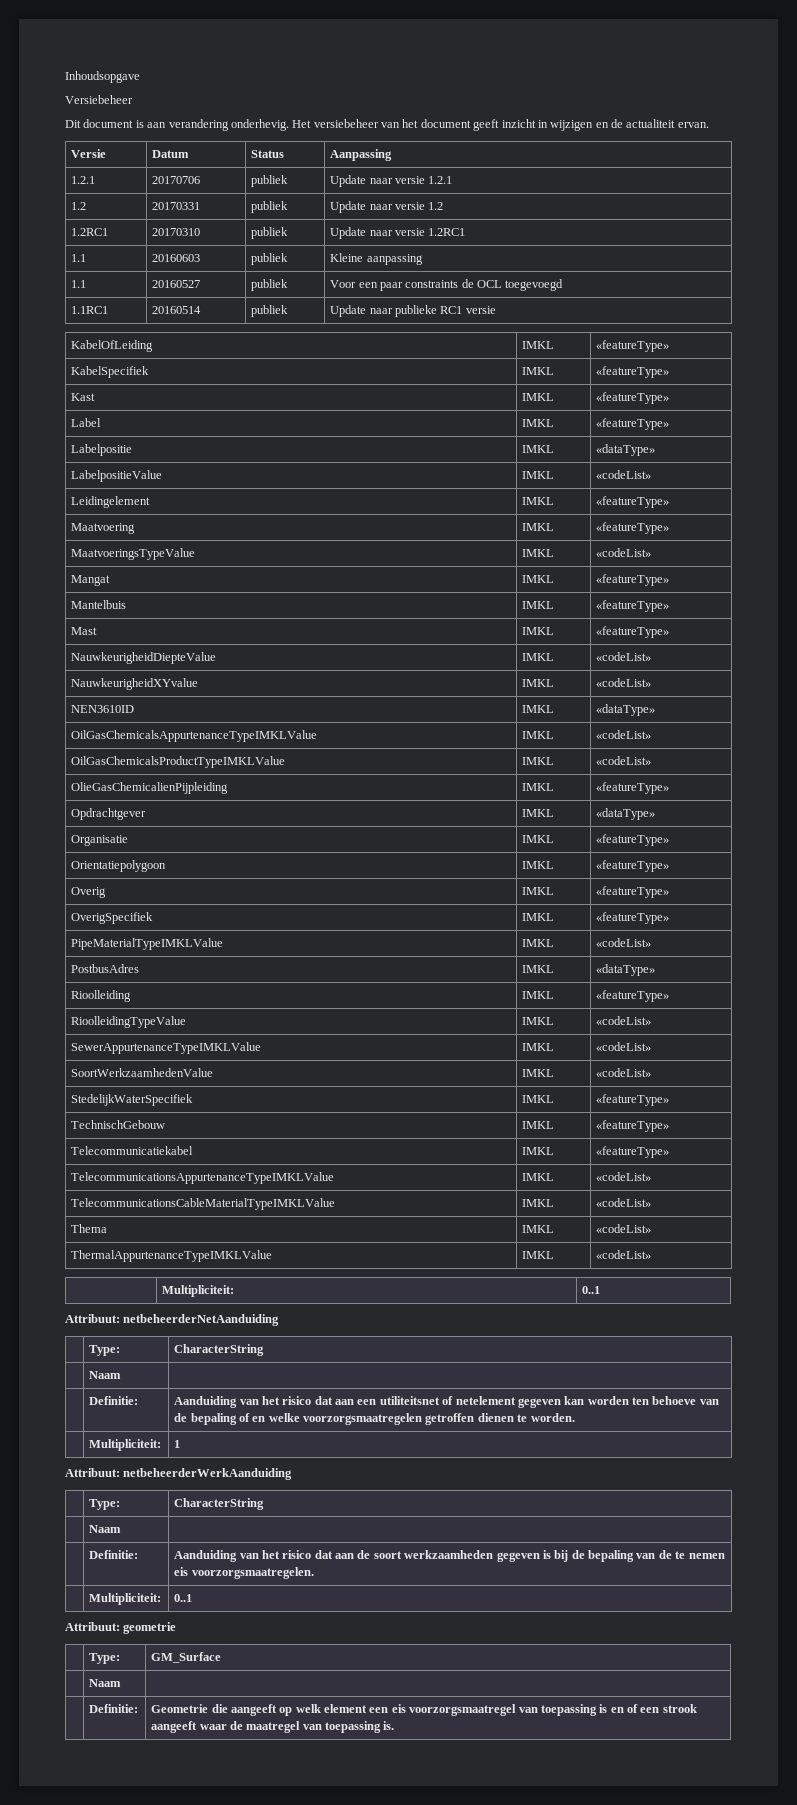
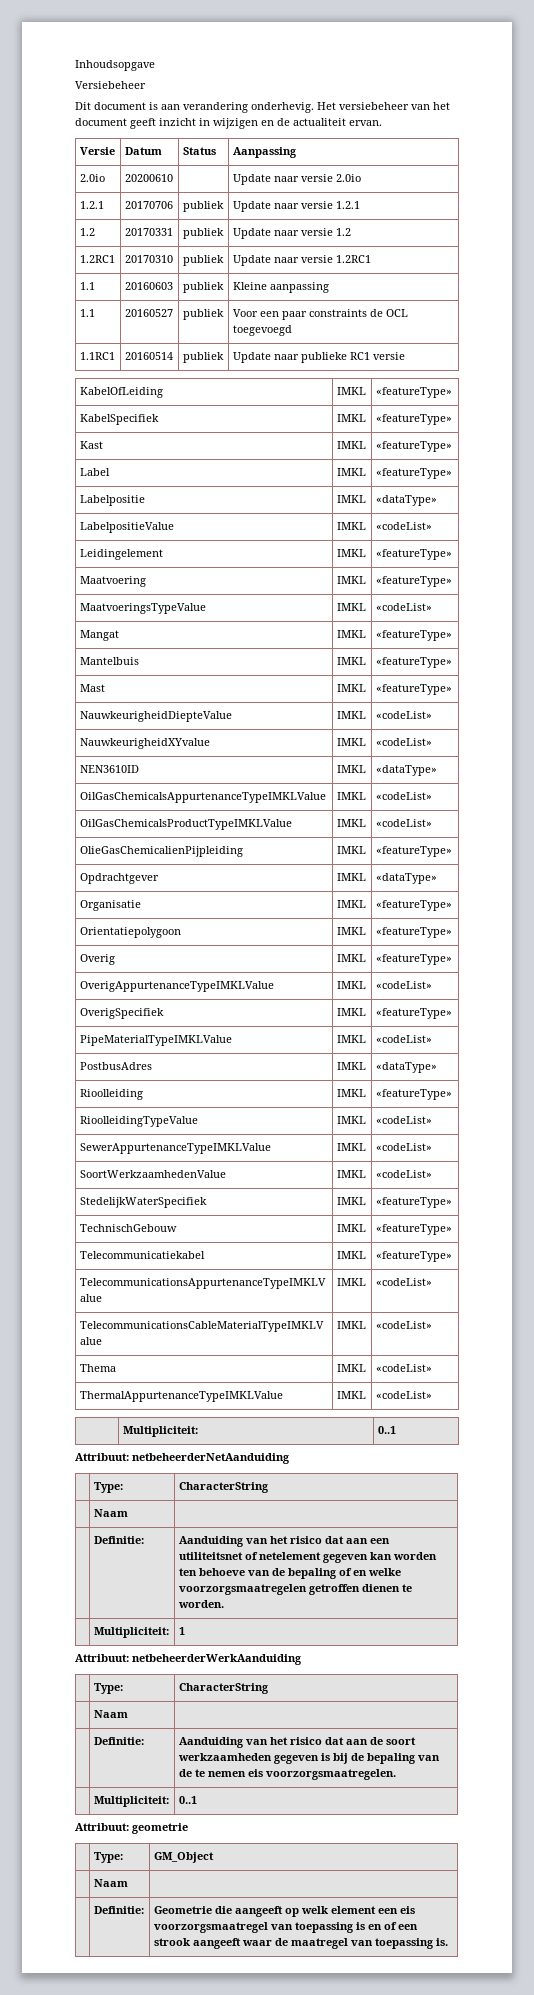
+ 2.0io | 20200610 | | Update naar versie 2.0io
+ OverigAppurtenanceTypeIMKLValue | IMKL | «codeList»
- | Type: | GM_Surface
+ | Type: | GM_Object

